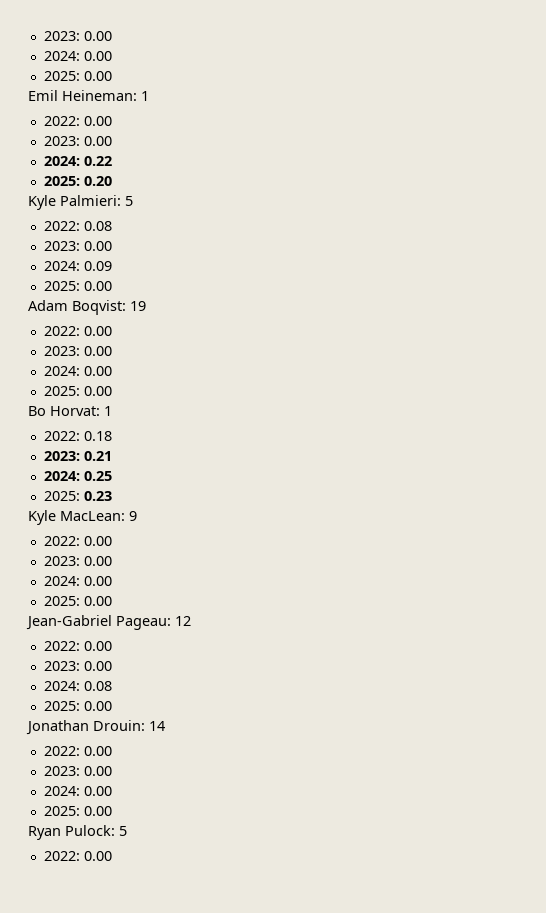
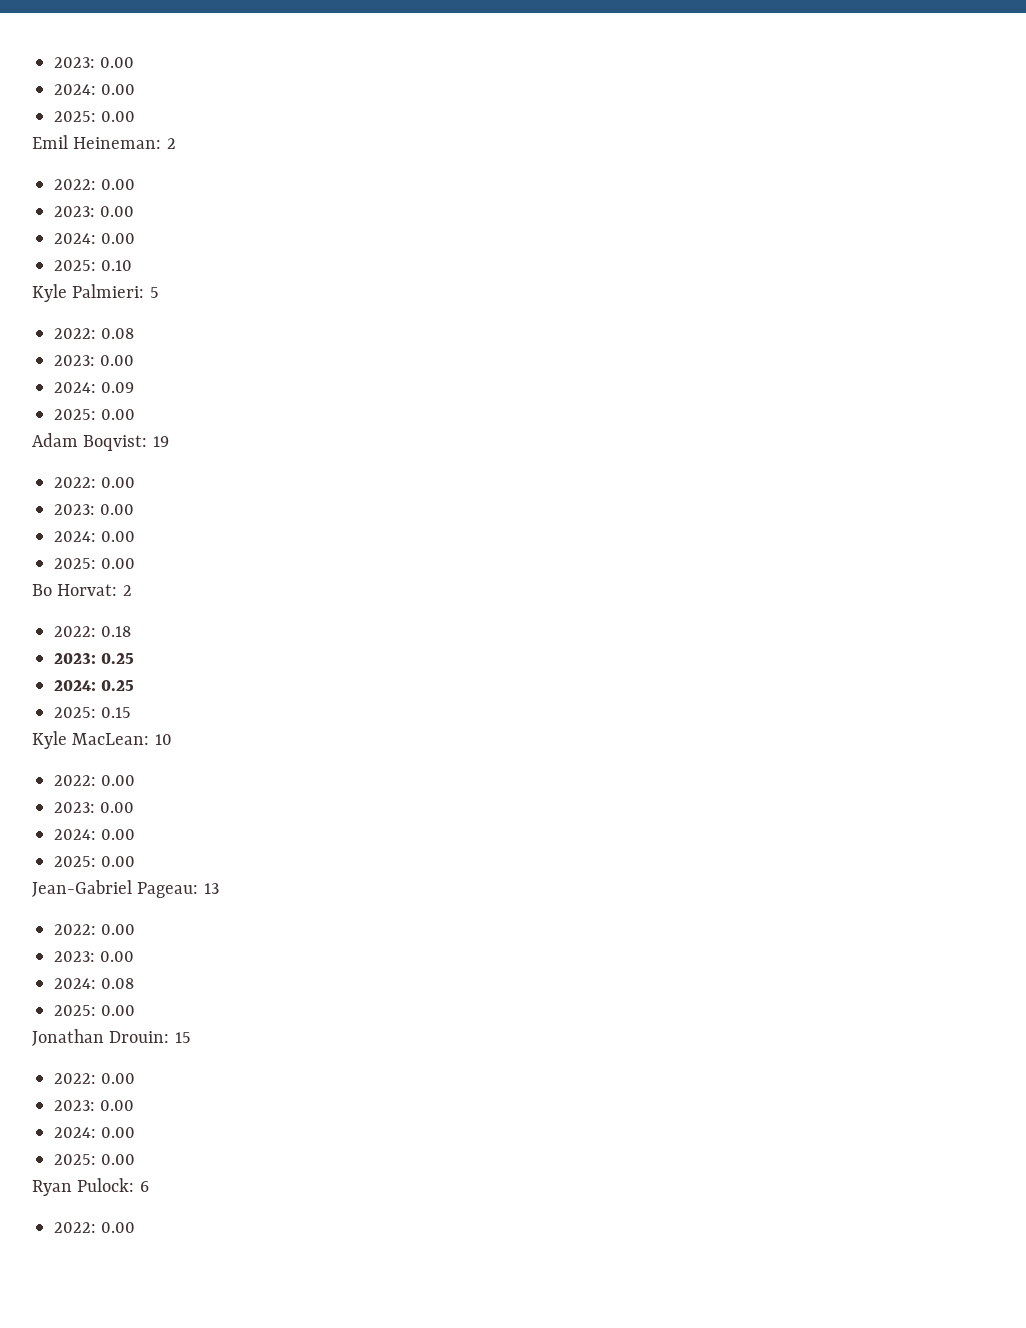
- Emil Heineman: 1
+ Emil Heineman: 2
  2022: 0.00
  2023: 0.00
- 2024: 0.22
- 2025: 0.20
+ 2024: 0.00
+ 2025: 0.10
- Bo Horvat: 1
+ Bo Horvat: 2
- 2023: 0.21
+ 2023: 0.25
- 2025: 0.23
+ 2025: 0.15
- Kyle MacLean: 9
+ Kyle MacLean: 10
- Jean-Gabriel Pageau: 12
+ Jean-Gabriel Pageau: 13
- Jonathan Drouin: 14
+ Jonathan Drouin: 15
- Ryan Pulock: 5
+ Ryan Pulock: 6

